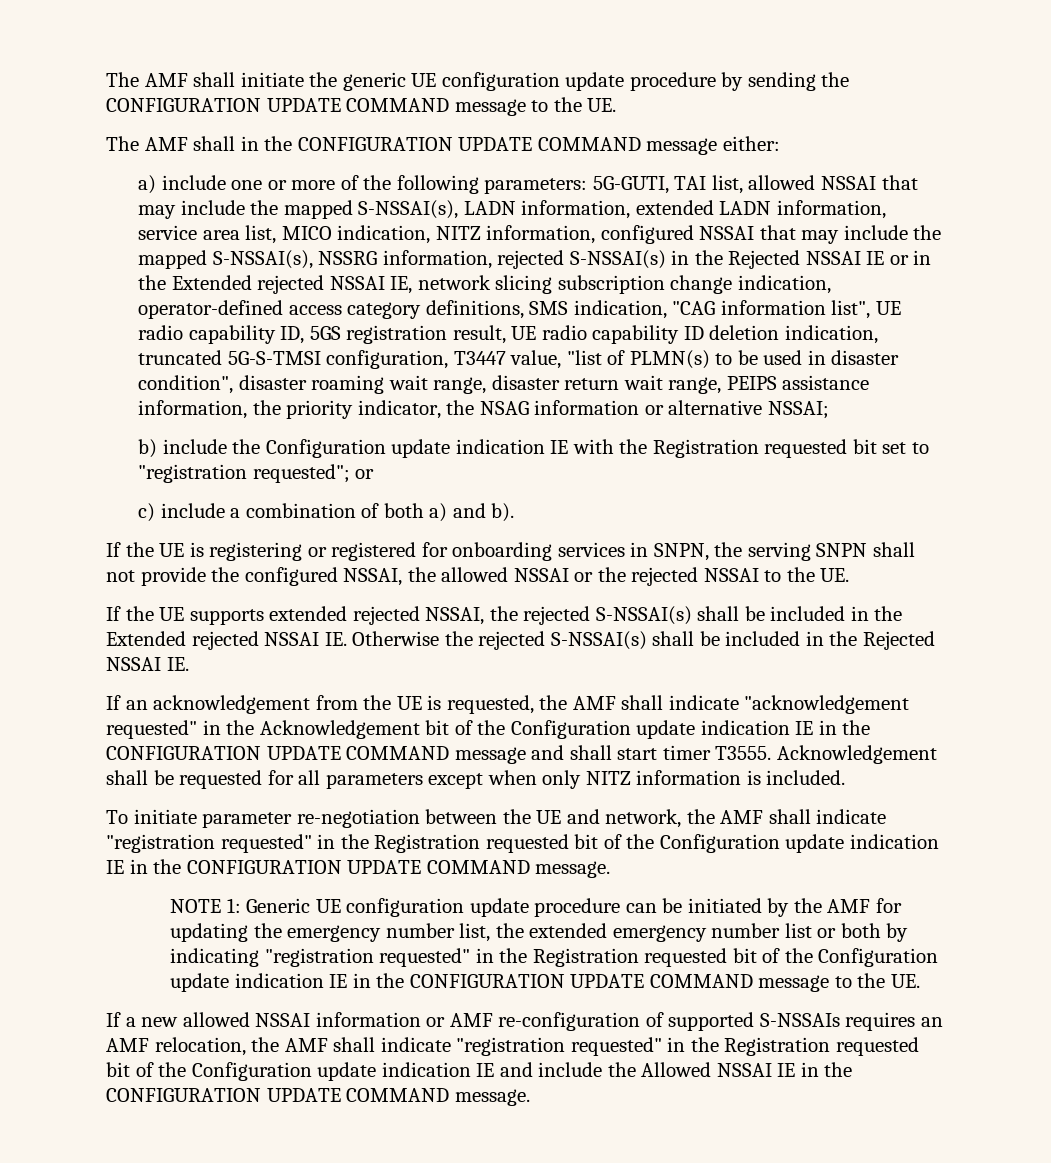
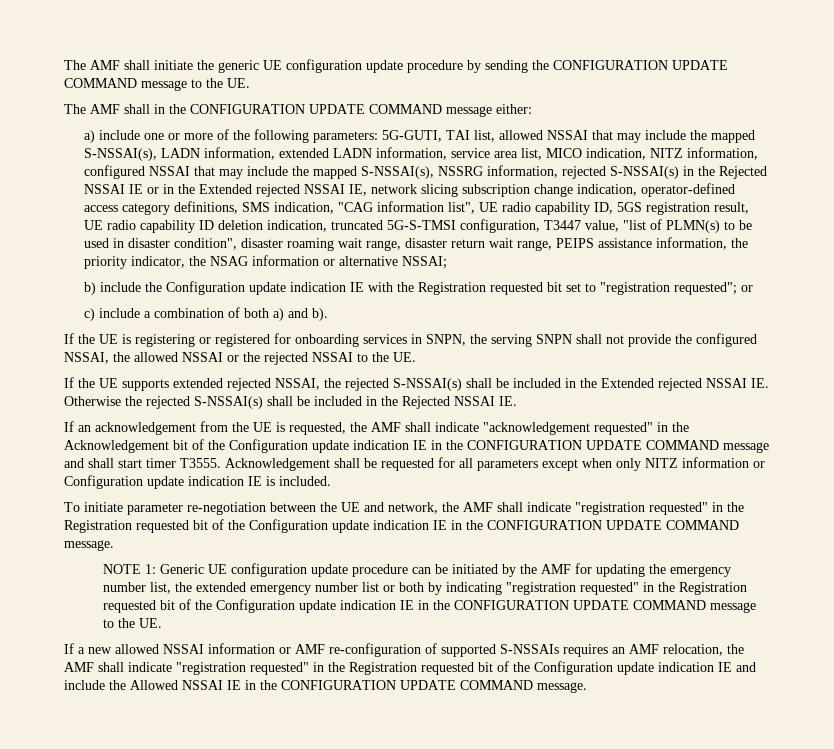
- Acknowledgement shall be requested for all parameters except when only NITZ information is included.
+ Acknowledgement shall be requested for all parameters except when only NITZ information or Configuration update indication IE is included.

